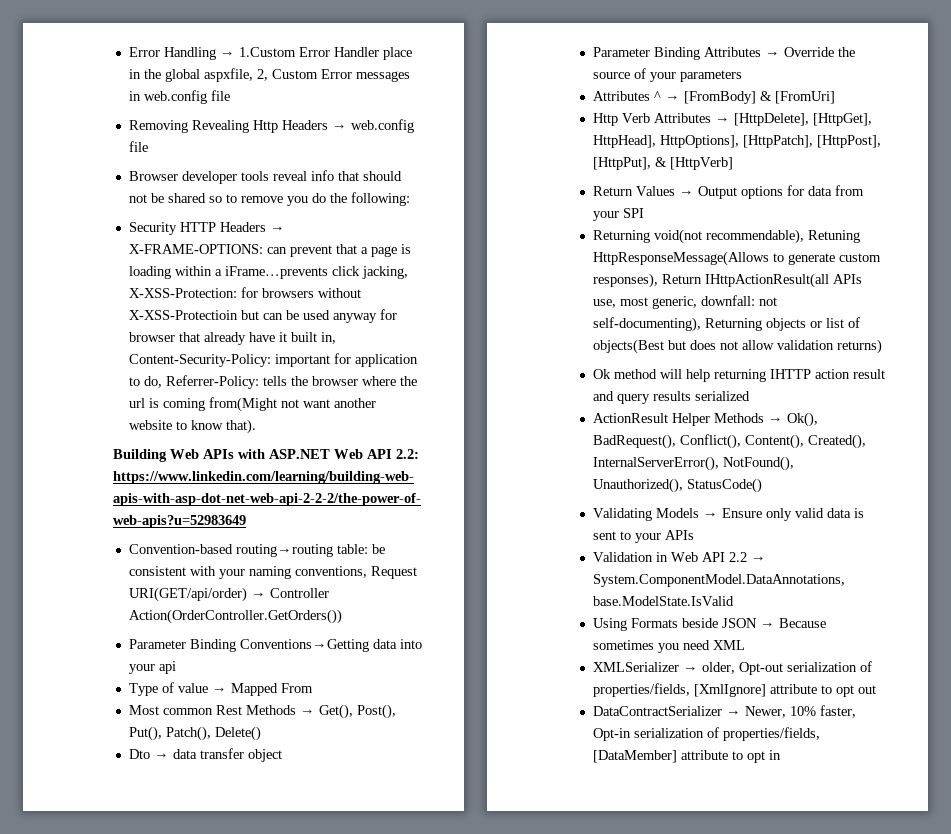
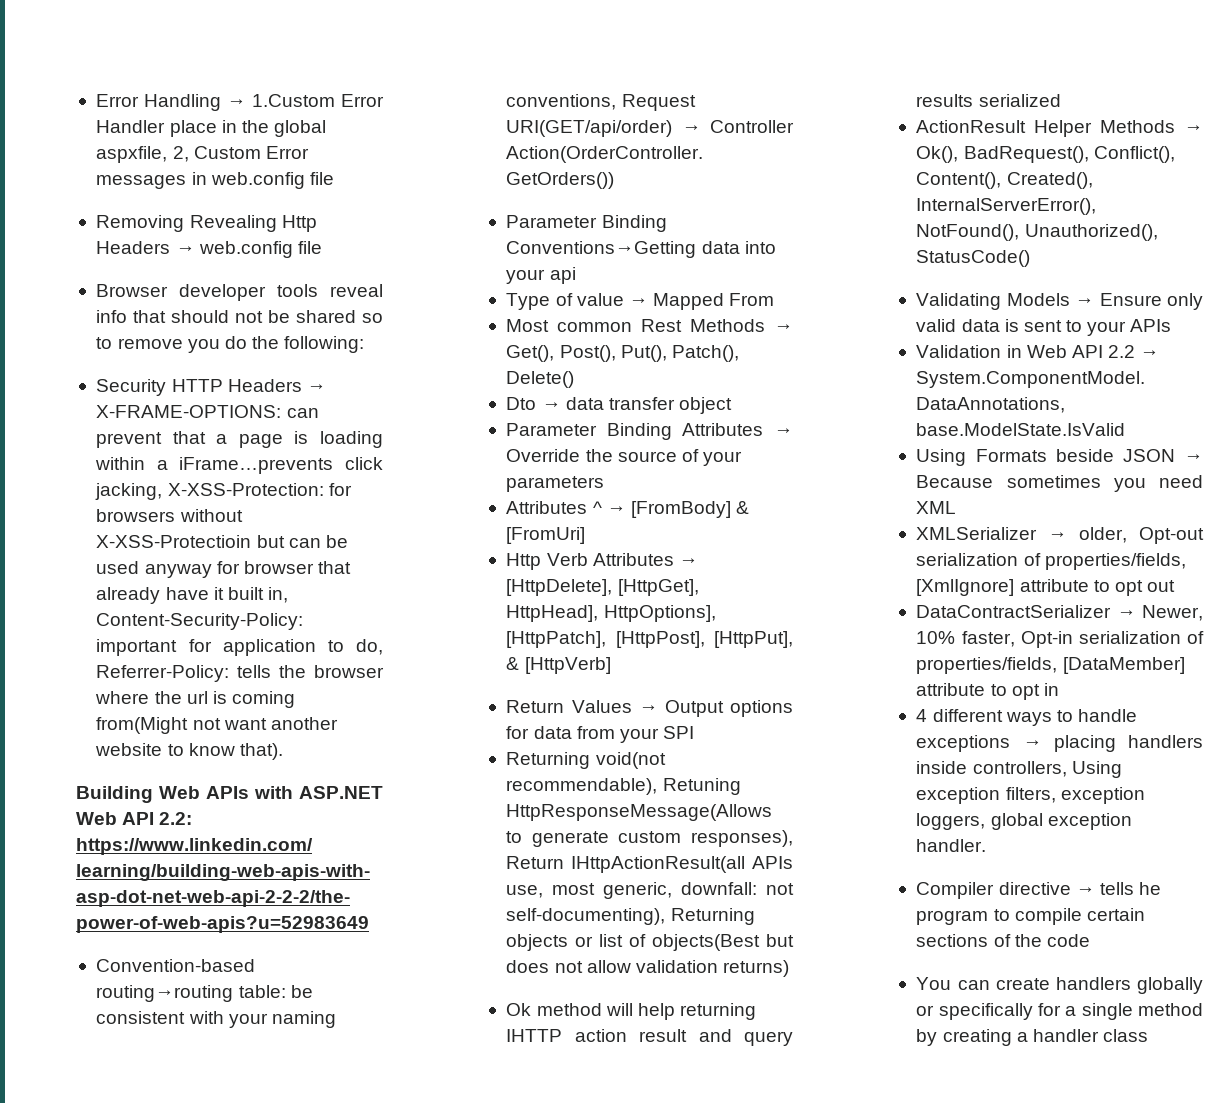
+ 4 different ways to handle exceptions → placing handlers inside controllers, Using exception filters, exception loggers, global exception handler.
+ Compiler directive → tells he program to compile certain sections of the code
+ You can create handlers globally or specifically for a single method by creating a handler class

